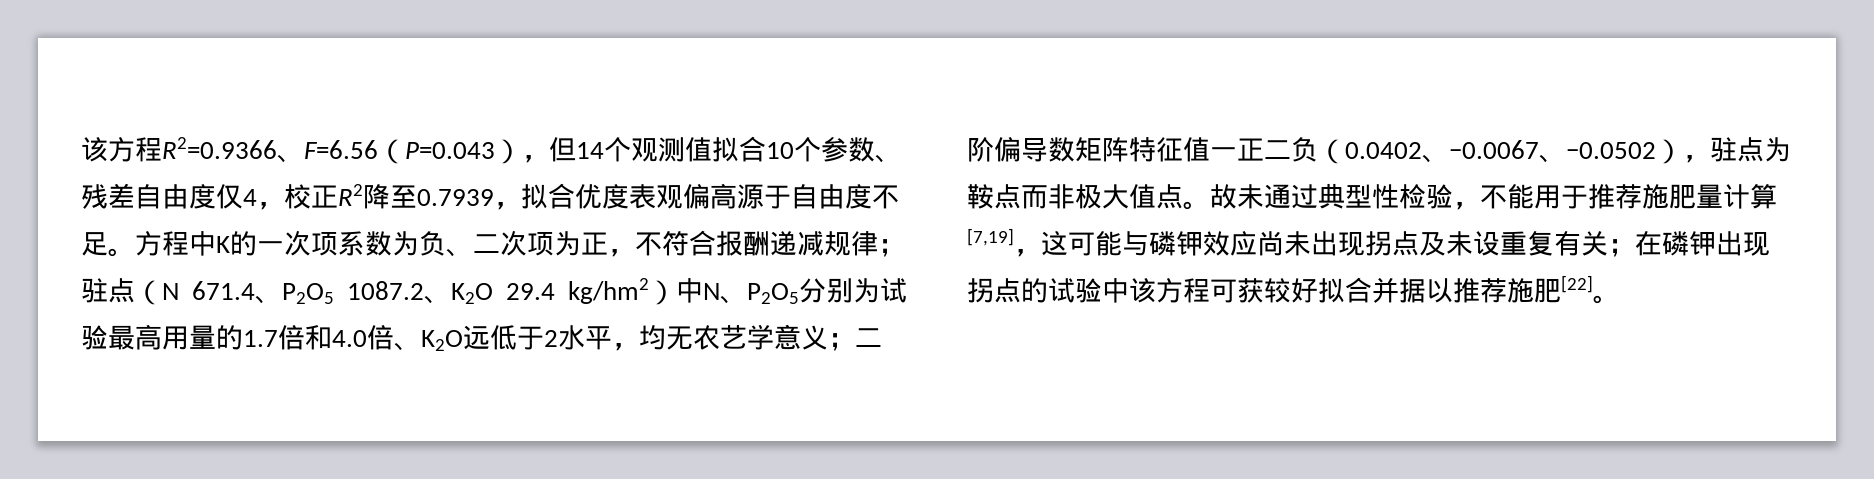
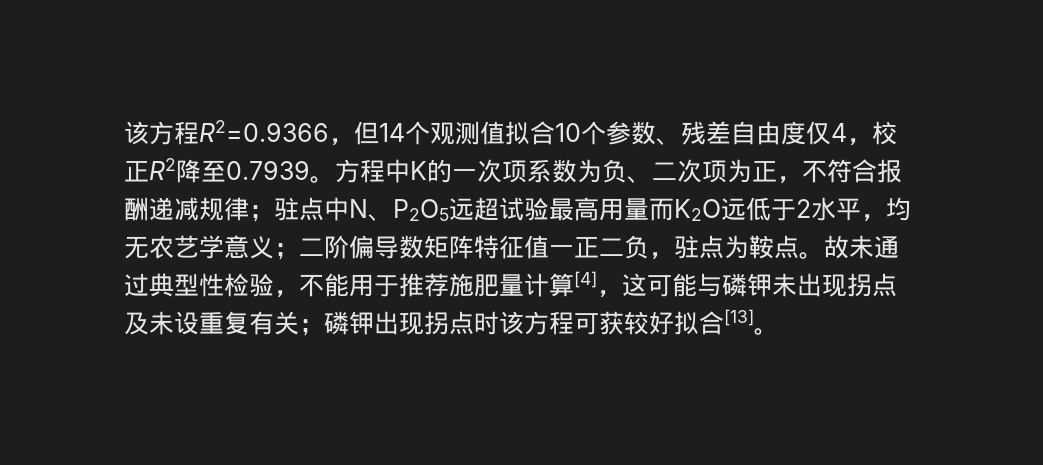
- 该方程R2=0.9366、F=6.56（P=0.043），但14个观测值拟合10个参数、残差自由度仅4，校正R2降至0.7939，拟合优度表观偏高源于自由度不足。
+ 该方程R2=0.9366，但14个观测值拟合10个参数、残差自由度仅4，校正R2降至0.7939。
- 方程中K的一次项系数为负、二次项为正，不符合报酬递减规律；驻点（N 671.4、P2O5 1087.2、K2O 29.4 kg/hm2）中N、P2O5分别为试验最高用量的1.7倍和4.0倍、K2O远低于2水平，均无农艺学意义；二阶偏导数矩阵特征值一正二负（0.0402、−0.0067、−0.0502），驻点为鞍点而非极大值点。
+ 方程中K的一次项系数为负、二次项为正，不符合报酬递减规律；驻点中N、P2O5远超试验最高用量而K2O远低于2水平，均无农艺学意义；二阶偏导数矩阵特征值一正二负，驻点为鞍点。
- 故未通过典型性检验，不能用于推荐施肥量计算[7,19]，这可能与磷钾效应尚未出现拐点及未设重复有关；在磷钾出现拐点的试验中该方程可获较好拟合并据以推荐施肥[22]。
+ 故未通过典型性检验，不能用于推荐施肥量计算[4]，这可能与磷钾未出现拐点及未设重复有关；磷钾出现拐点时该方程可获较好拟合[13]。

